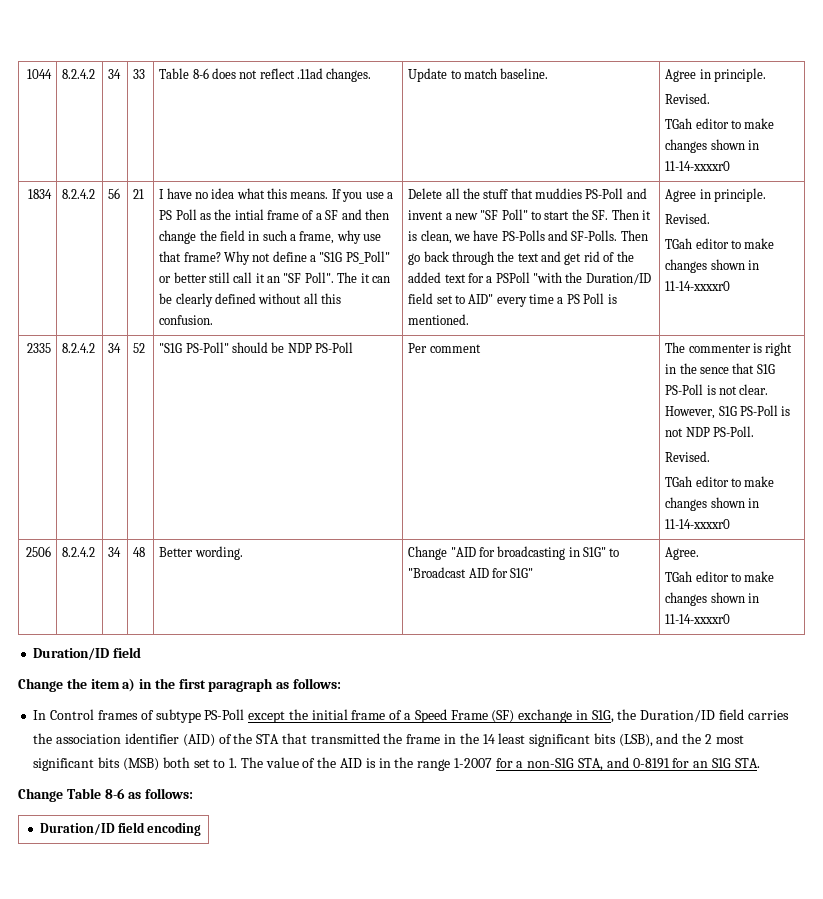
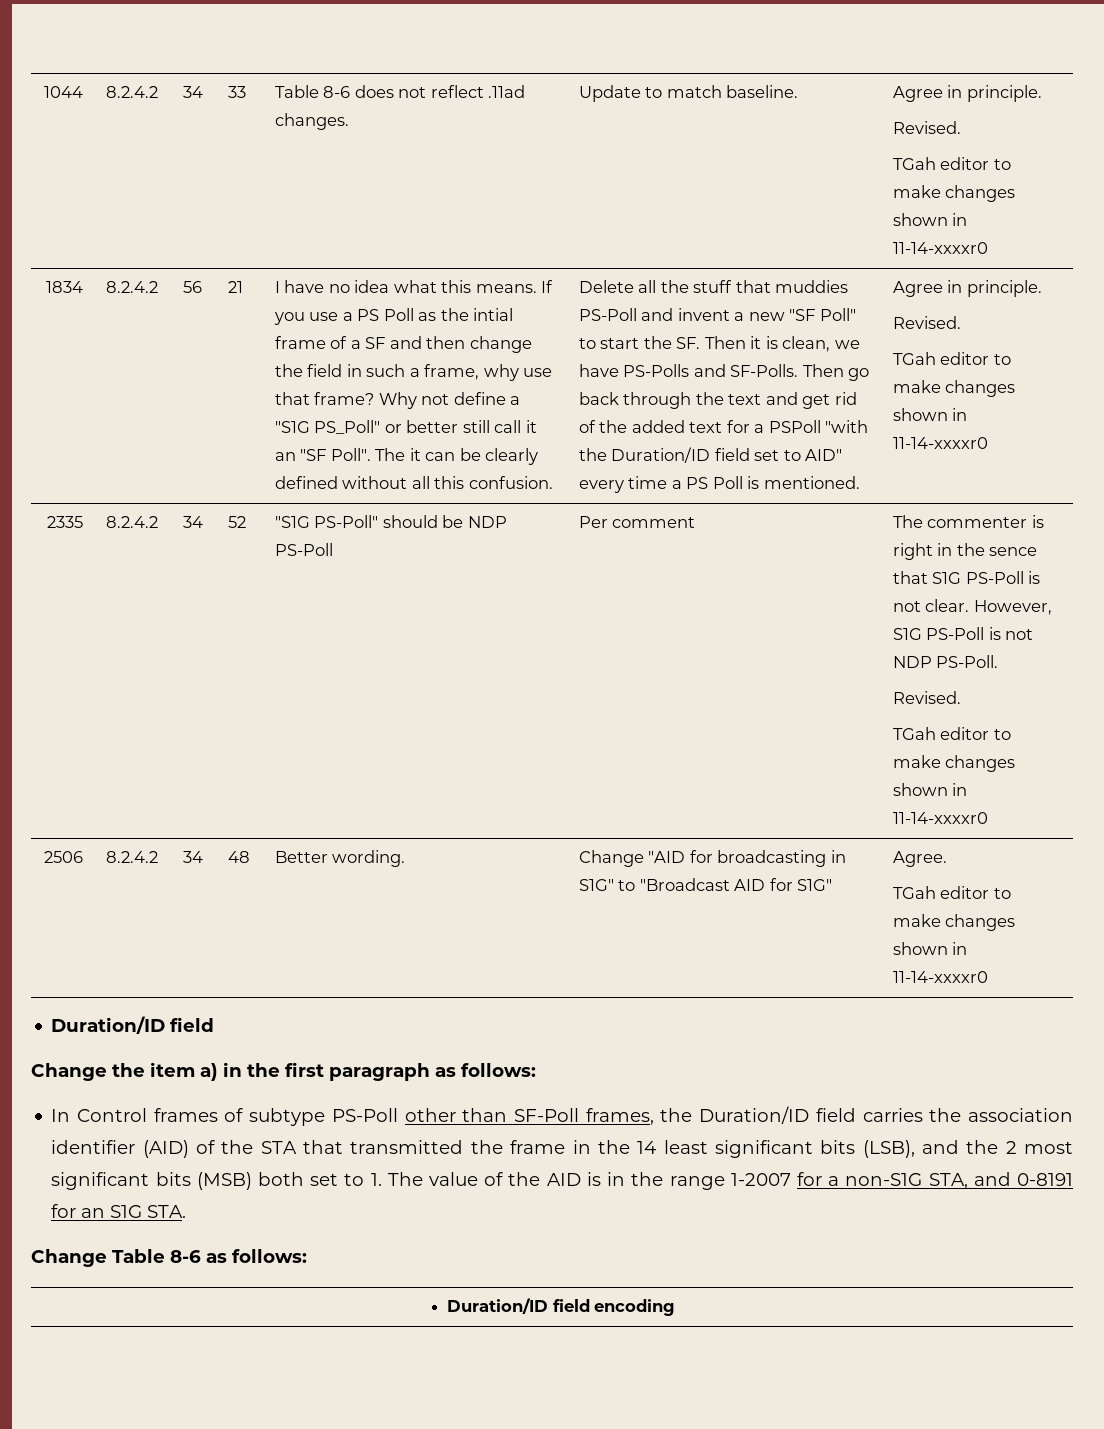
- In Control frames of subtype PS-Poll except the initial frame of a Speed Frame (SF) exchange in S1G, the Duration/ID field carries the association identifier (AID) of the STA that transmitted the frame in the 14 least significant bits (LSB), and the 2 most significant bits (MSB) both set to 1. The value of the AID is in the range 1-2007 for a non-S1G STA, and 0-8191 for an S1G STA.
+ In Control frames of subtype PS-Poll other than SF-Poll frames, the Duration/ID field carries the association identifier (AID) of the STA that transmitted the frame in the 14 least significant bits (LSB), and the 2 most significant bits (MSB) both set to 1. The value of the AID is in the range 1-2007 for a non-S1G STA, and 0-8191 for an S1G STA.

